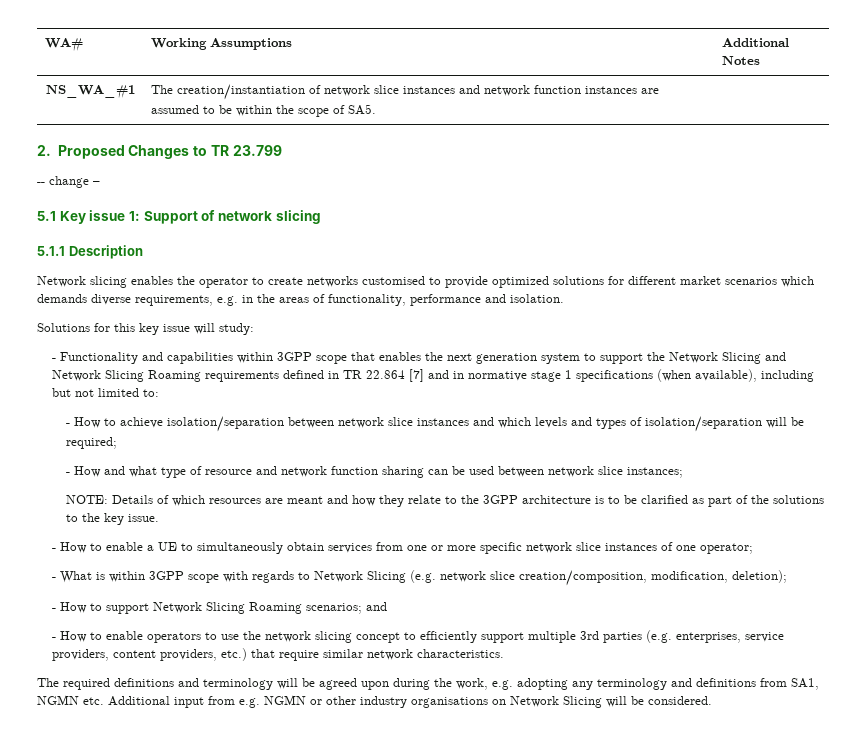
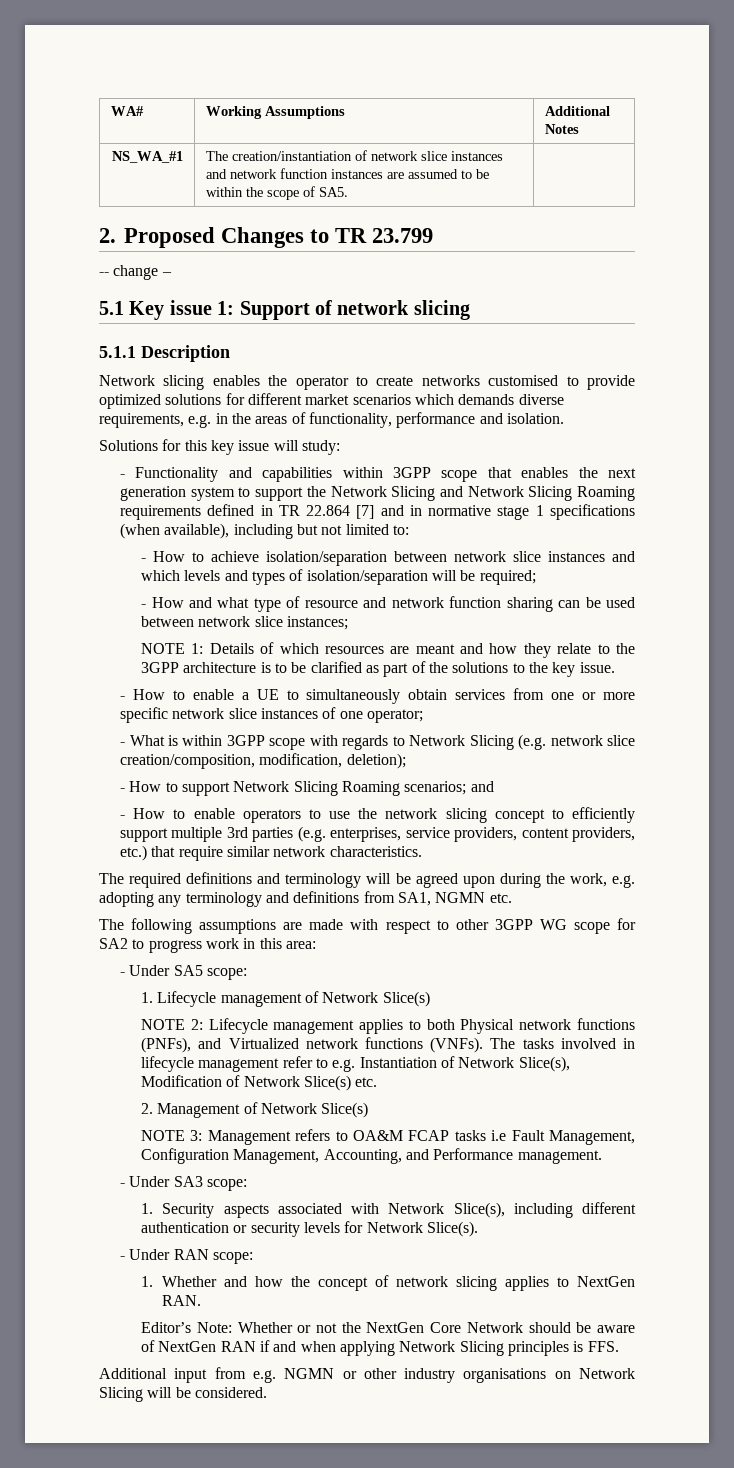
- NOTE: Details of which resources are meant and how they relate to the 3GPP architecture is to be clarified as part of the solutions to the key issue.
+ NOTE 1: Details of which resources are meant and how they relate to the 3GPP architecture is to be clarified as part of the solutions to the key issue.
- The required definitions and terminology will be agreed upon during the work, e.g. adopting any terminology and definitions from SA1, NGMN etc. Additional input from e.g. NGMN or other industry organisations on Network Slicing will be considered.
+ The required definitions and terminology will be agreed upon during the work, e.g. adopting any terminology and definitions from SA1, NGMN etc.
+ The following assumptions are made with respect to other 3GPP WG scope for SA2 to progress work in this area:
+ - Under SA5 scope:
+ 1. Lifecycle management of Network Slice(s)
+ NOTE 2: Lifecycle management applies to both Physical network functions (PNFs), and Virtualized network functions (VNFs). The tasks involved in lifecycle management refer to e.g. Instantiation of Network Slice(s), Modification of Network Slice(s) etc.
+ 2. Management of Network Slice(s)
+ NOTE 3: Management refers to OA&M FCAP tasks i.e Fault Management, Configuration Management, Accounting, and Performance management.
+ - Under SA3 scope:
+ 1. Security aspects associated with Network Slice(s), including different authentication or security levels for Network Slice(s).
+ - Under RAN scope:
+ 1. Whether and how the concept of network slicing applies to NextGen RAN.
+ Editor’s Note: Whether or not the NextGen Core Network should be aware of NextGen RAN if and when applying Network Slicing principles is FFS.
+ Additional input from e.g. NGMN or other industry organisations on Network Slicing will be considered.

